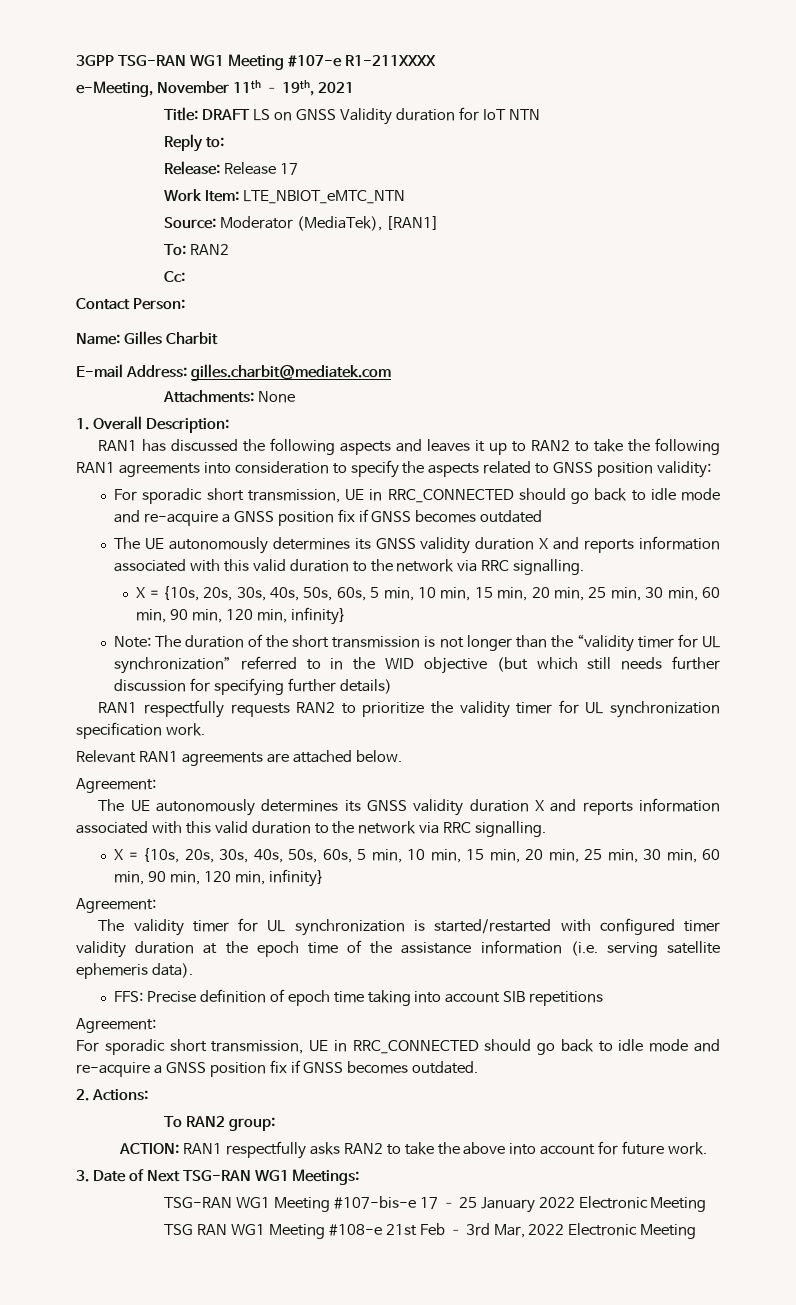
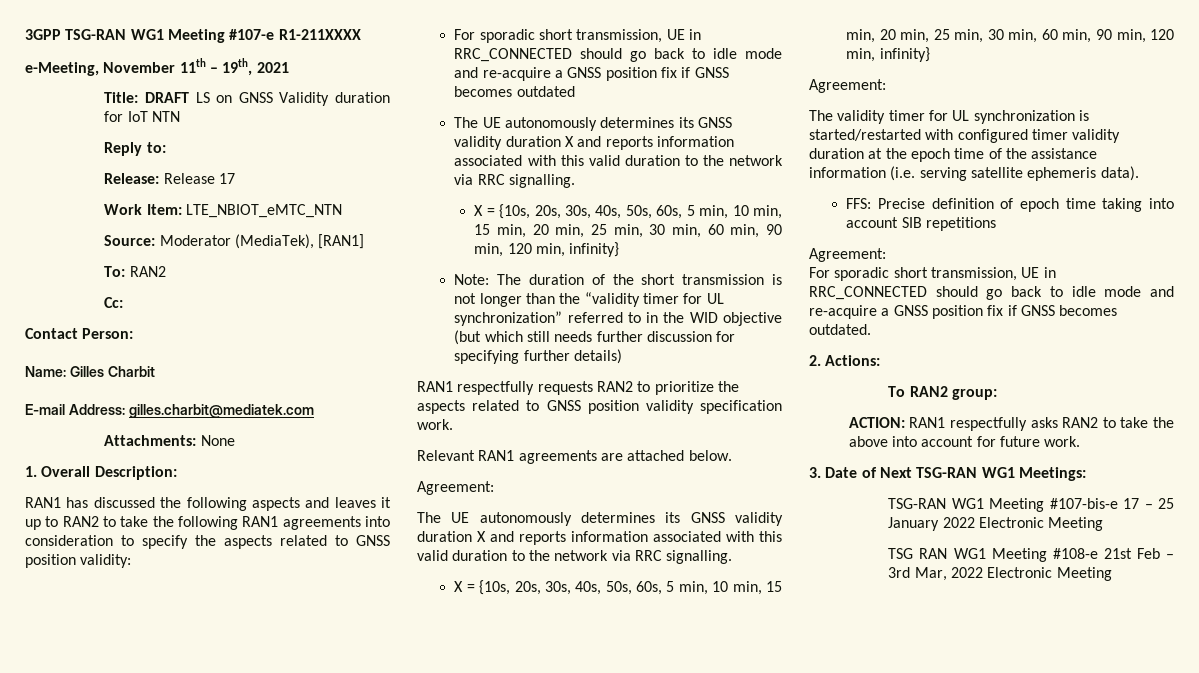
- RAN1 respectfully requests RAN2 to prioritize the validity timer for UL synchronization specification work.
+ RAN1 respectfully requests RAN2 to prioritize the aspects related to GNSS position validity specification work.

